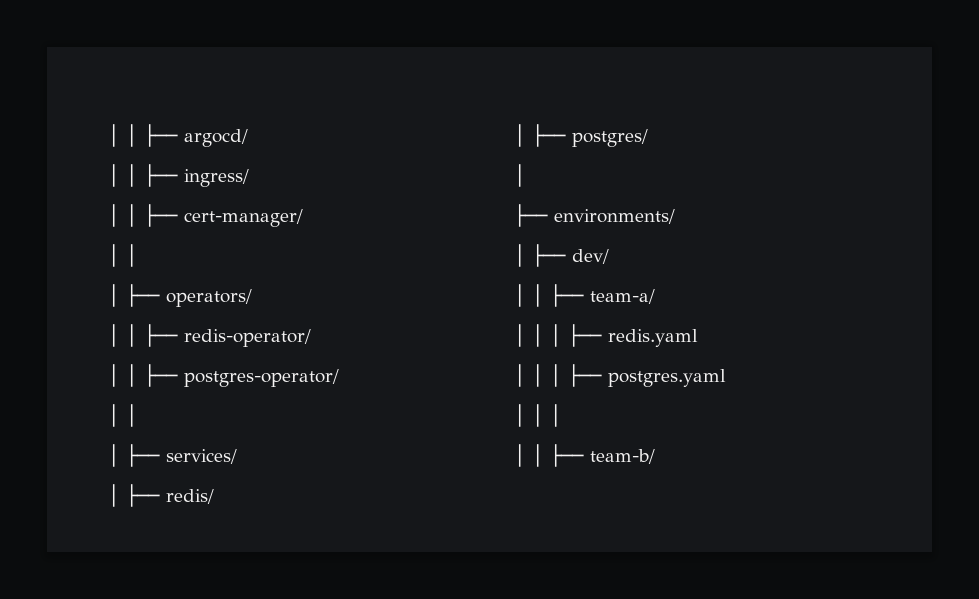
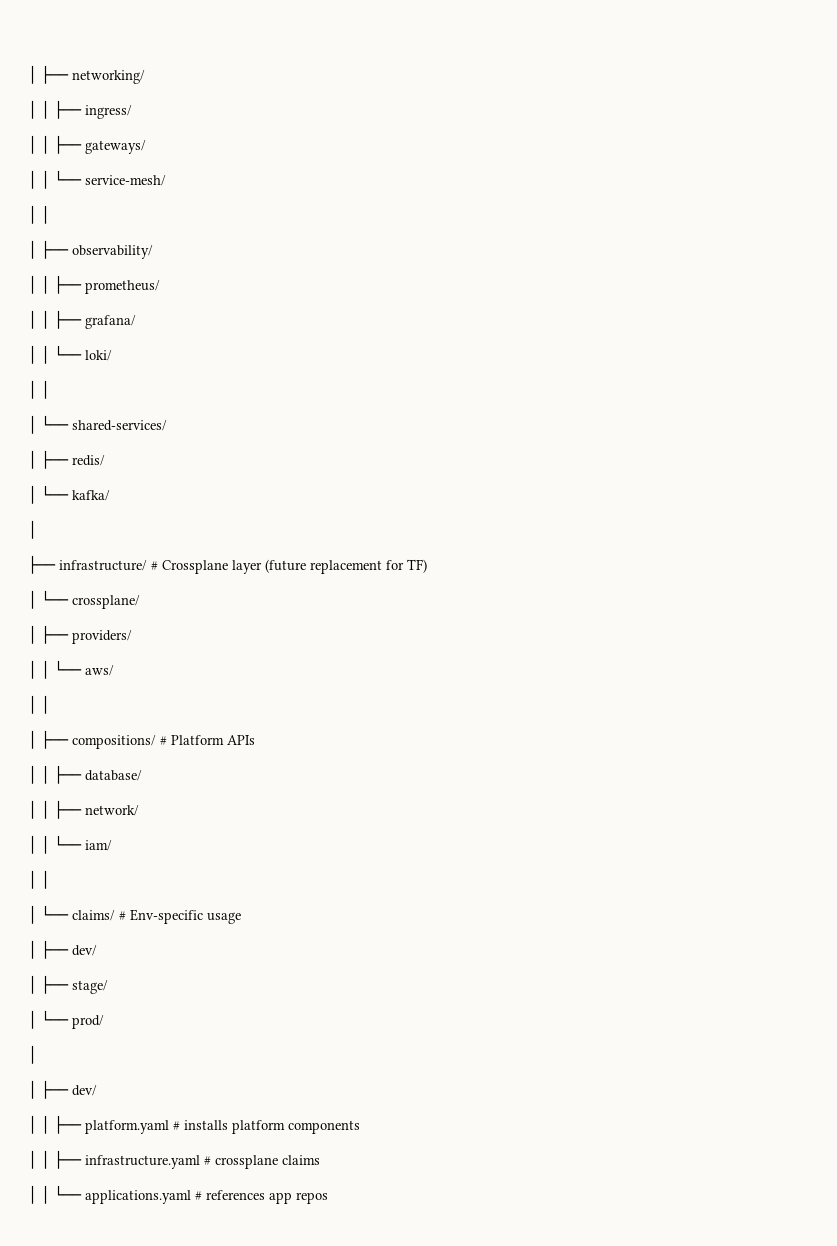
- │ │ ├── argocd/
+ │ ├── networking/
- │ │ ├── cert-manager/
+ │ │ ├── gateways/
+ │ │ └── service-mesh/
  │ │
- │ ├── operators/
- │ │ ├── redis-operator/
- │ │ ├── postgres-operator/
+ │ ├── observability/
+ │ │ ├── prometheus/
+ │ │ ├── grafana/
+ │ │ └── loki/
  │ │
- │ ├── services/
+ │ └── shared-services/
  │ ├── redis/
- │ ├── postgres/
+ │ └── kafka/
  │
- ├── environments/
+ ├── infrastructure/ # Crossplane layer (future replacement for TF)
+ │ └── crossplane/
+ │ ├── providers/
+ │ │ └── aws/
+ │ │
+ │ ├── compositions/ # Platform APIs
+ │ │ ├── database/
+ │ │ ├── network/
+ │ │ └── iam/
+ │ │
+ │ └── claims/ # Env-specific usage
+ │ ├── dev/
+ │ ├── stage/
+ │ └── prod/
+ │
- │ │ ├── team-a/
- │ │ │ ├── redis.yaml
- │ │ │ ├── postgres.yaml
- │ │ │
- │ │ ├── team-b/
+ │ │ ├── platform.yaml # installs platform components
+ │ │ ├── infrastructure.yaml # crossplane claims
+ │ │ └── applications.yaml # references app repos

